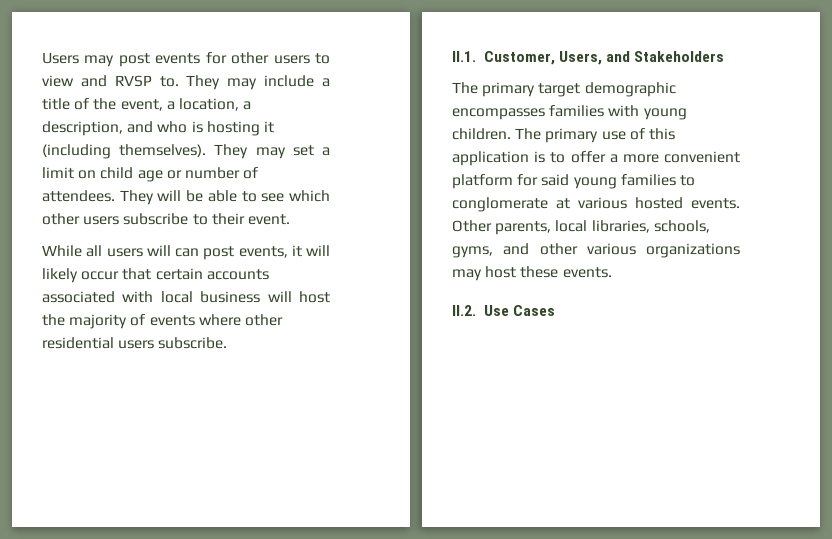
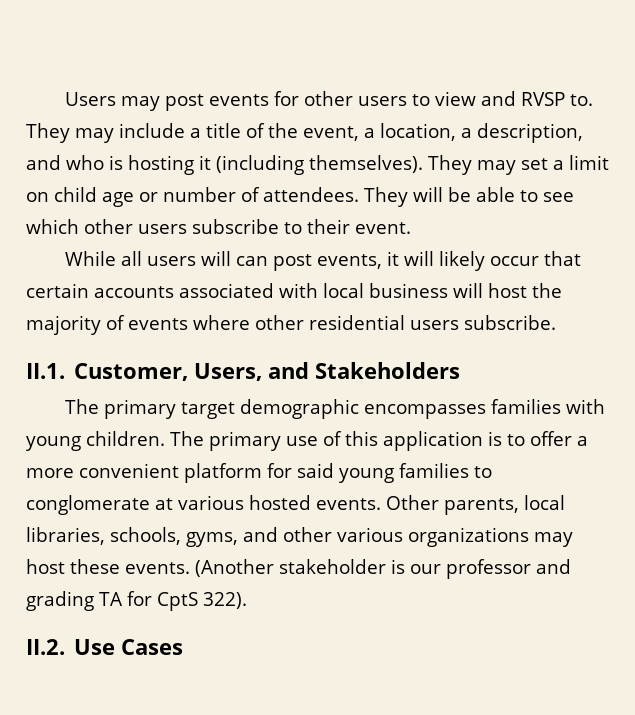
+ (Another stakeholder is our professor and grading TA for CptS 322).

